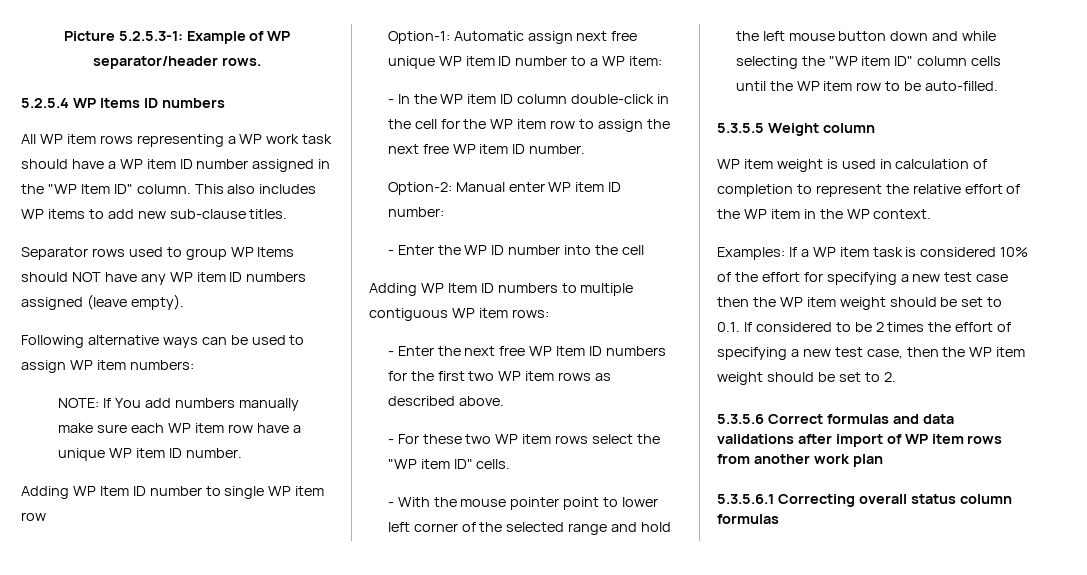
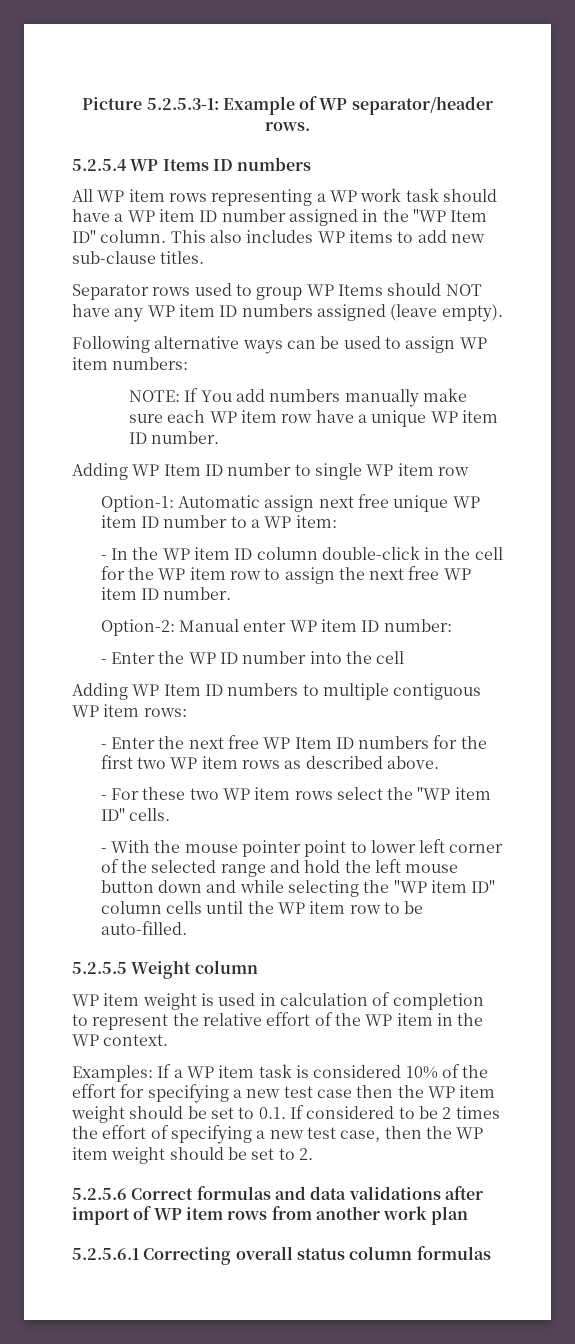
- 5.3.5.5 Weight column
+ 5.2.5.5 Weight column
- 5.3.5.6 Correct formulas and data validations after import of WP item rows from another work plan
+ 5.2.5.6 Correct formulas and data validations after import of WP item rows from another work plan
- 5.3.5.6.1 Correcting overall status column formulas
+ 5.2.5.6.1 Correcting overall status column formulas

